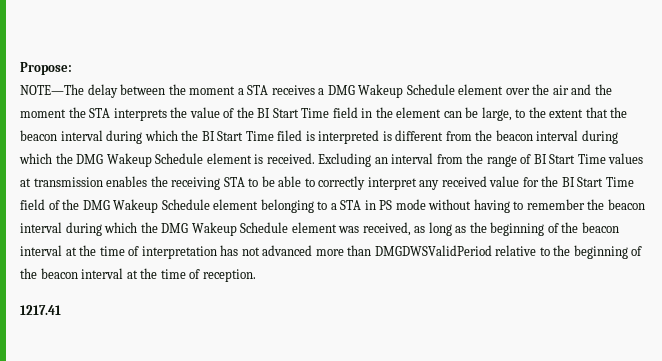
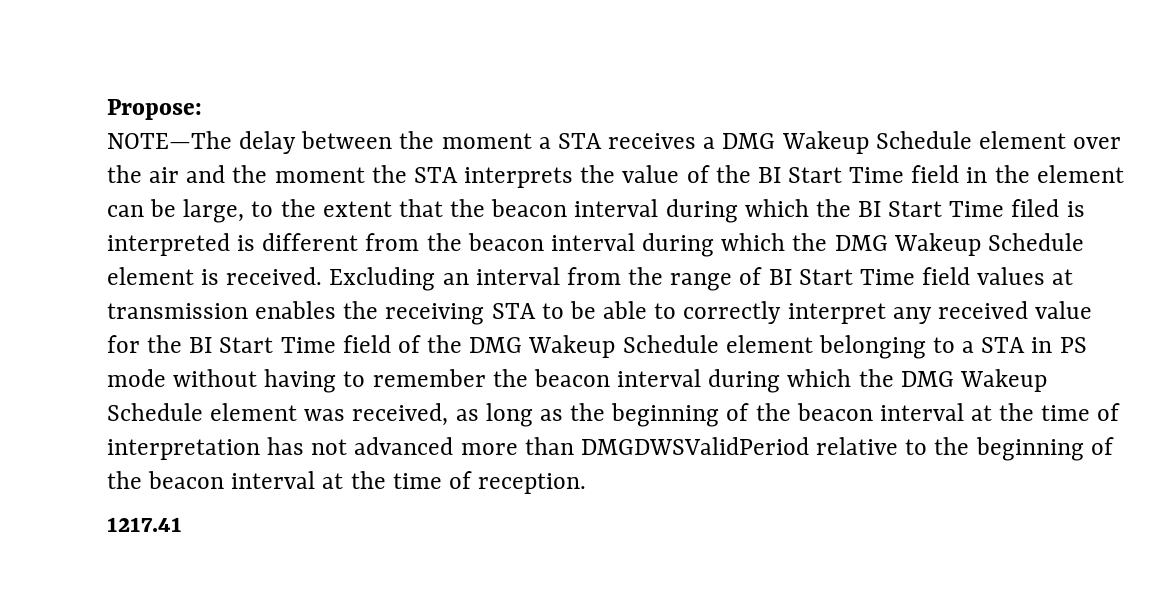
- Excluding an interval from the range of BI Start Time values at transmission enables the receiving STA to be able to correctly interpret any received value for the BI Start Time field of the DMG Wakeup Schedule element belonging to a STA in PS mode without having to remember the beacon interval during which the DMG Wakeup Schedule element was received, as long as the beginning of the beacon interval at the time of interpretation has not advanced more than DMGDWSValidPeriod relative to the beginning of the beacon interval at the time of reception.
+ Excluding an interval from the range of BI Start Time field values at transmission enables the receiving STA to be able to correctly interpret any received value for the BI Start Time field of the DMG Wakeup Schedule element belonging to a STA in PS mode without having to remember the beacon interval during which the DMG Wakeup Schedule element was received, as long as the beginning of the beacon interval at the time of interpretation has not advanced more than DMGDWSValidPeriod relative to the beginning of the beacon interval at the time of reception.

